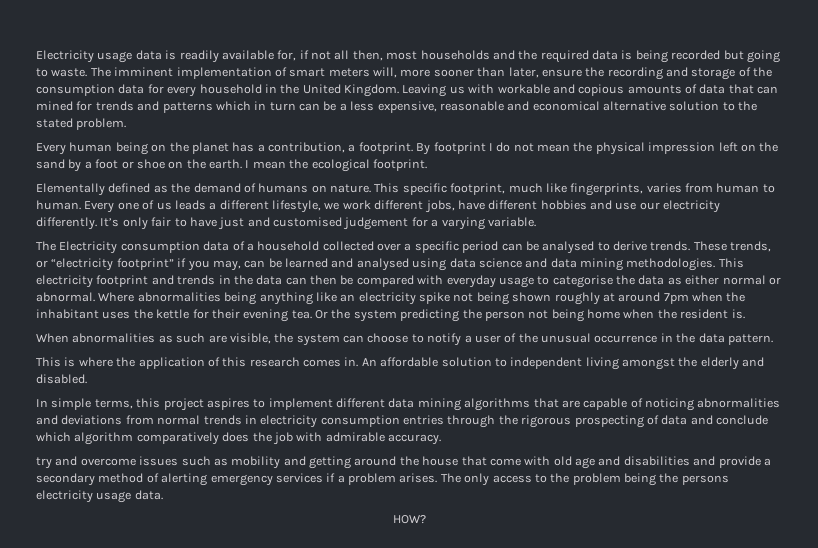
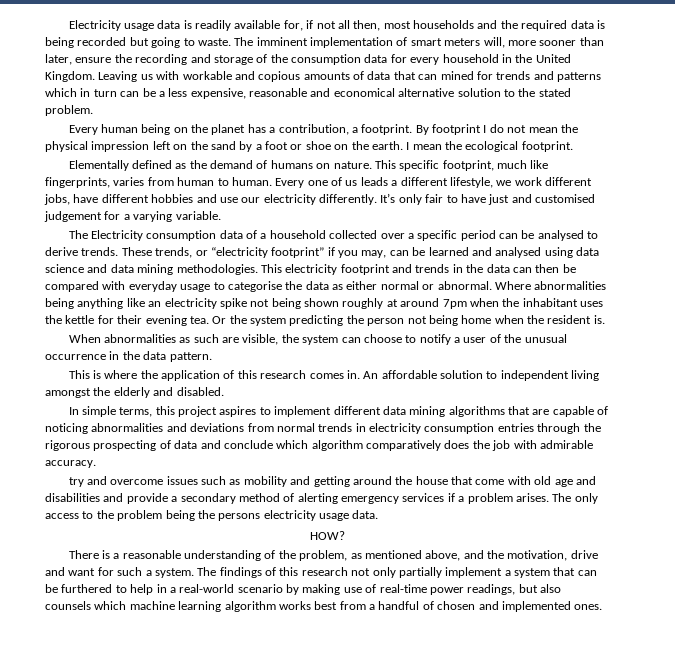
+ There is a reasonable understanding of the problem, as mentioned above, and the motivation, drive and want for such a system. The findings of this research not only partially implement a system that can be furthered to help in a real-world scenario by making use of real-time power readings, but also counsels which machine learning algorithm works best from a handful of chosen and implemented ones.

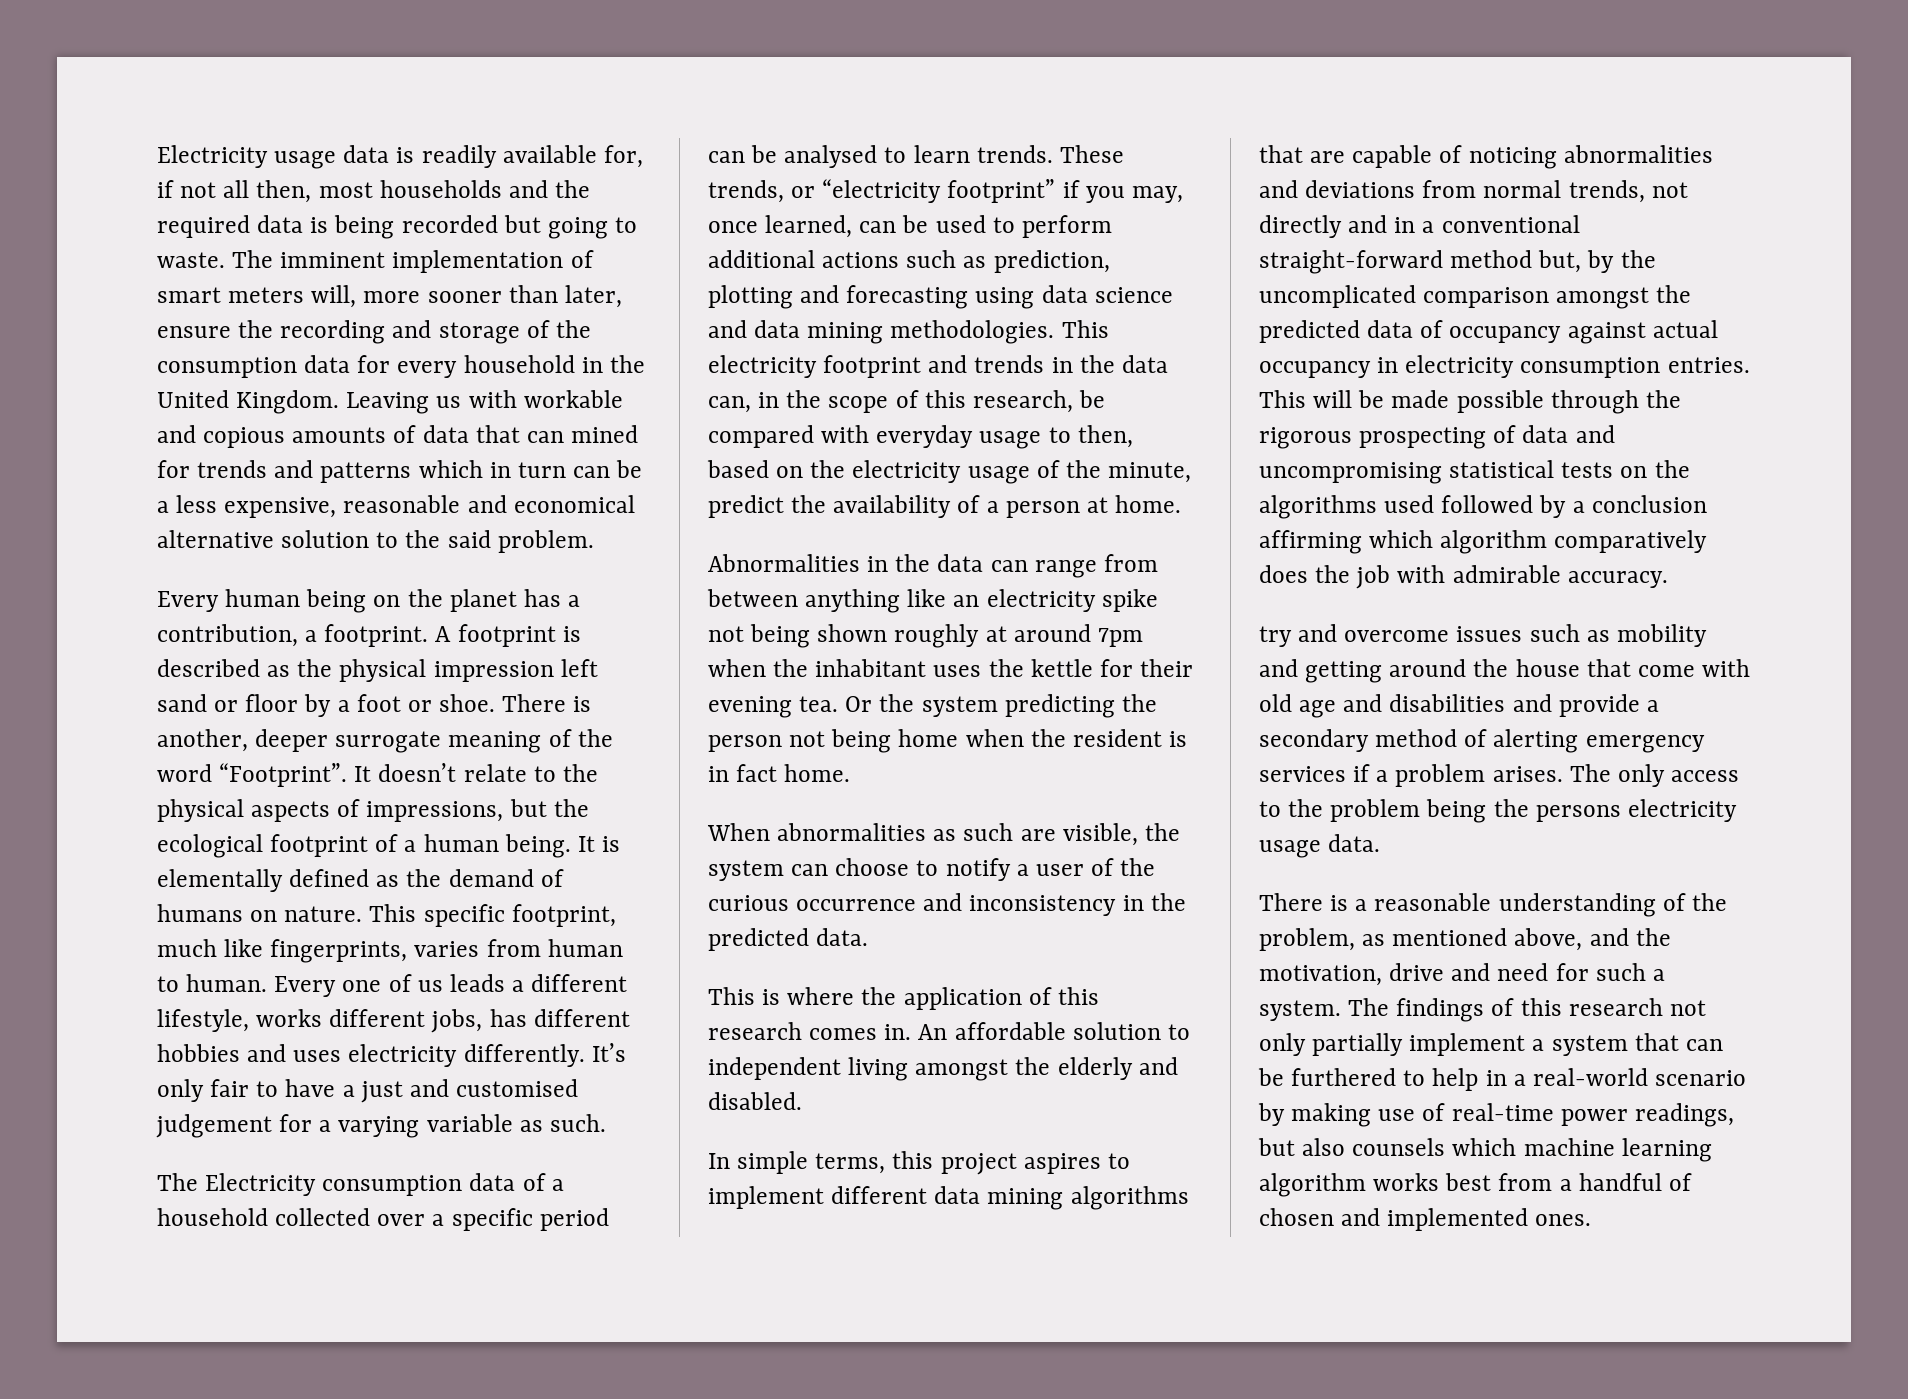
- Leaving us with workable and copious amounts of data that can mined for trends and patterns which in turn can be a less expensive, reasonable and economical alternative solution to the stated problem.
+ Leaving us with workable and copious amounts of data that can mined for trends and patterns which in turn can be a less expensive, reasonable and economical alternative solution to the said problem.
- By footprint I do not mean the physical impression left on the sand by a foot or shoe on the earth. I mean the ecological footprint.
- Elementally defined as the demand of humans on nature.
+ A footprint is described as the physical impression left sand or floor by a foot or shoe. There is another, deeper surrogate meaning of the word “Footprint”. It doesn’t relate to the physical aspects of impressions, but the ecological footprint of a human being. It is elementally defined as the demand of humans on nature.
- Every one of us leads a different lifestyle, we work different jobs, have different hobbies and use our electricity differently.
+ Every one of us leads a different lifestyle, works different jobs, has different hobbies and uses electricity differently.
- It’s only fair to have just and customised judgement for a varying variable.
+ It’s only fair to have a just and customised judgement for a varying variable as such.
- The Electricity consumption data of a household collected over a specific period can be analysed to derive trends.
+ The Electricity consumption data of a household collected over a specific period can be analysed to learn trends.
- These trends, or “electricity footprint” if you may, can be learned and analysed using data science and data mining methodologies.
+ These trends, or “electricity footprint” if you may, once learned, can be used to perform additional actions such as prediction, plotting and forecasting using data science and data mining methodologies.
- This electricity footprint and trends in the data can then be compared with everyday usage to categorise the data as either normal or abnormal. Where abnormalities being anything like an electricity spike not being shown roughly at around 7pm when the inhabitant uses the kettle for their evening tea.
+ This electricity footprint and trends in the data can, in the scope of this research, be compared with everyday usage to then, based on the electricity usage of the minute, predict the availability of a person at home.
+ Abnormalities in the data can range from between anything like an electricity spike not being shown roughly at around 7pm when the inhabitant uses the kettle for their evening tea.
- Or the system predicting the person not being home when the resident is.
+ Or the system predicting the person not being home when the resident is in fact home.
- When abnormalities as such are visible, the system can choose to notify a user of the unusual occurrence in the data pattern.
+ When abnormalities as such are visible, the system can choose to notify a user of the curious occurrence and inconsistency in the predicted data.
- In simple terms, this project aspires to implement different data mining algorithms that are capable of noticing abnormalities and deviations from normal trends in electricity consumption entries through the rigorous prospecting of data and conclude which algorithm comparatively does the job with admirable accuracy.
+ In simple terms, this project aspires to implement different data mining algorithms that are capable of noticing abnormalities and deviations from normal trends, not directly and in a conventional straight-forward method but, by the uncomplicated comparison amongst the predicted data of occupancy against actual occupancy in electricity consumption entries. This will be made possible through the rigorous prospecting of data and uncompromising statistical tests on the algorithms used followed by a conclusion affirming which algorithm comparatively does the job with admirable accuracy.
- HOW?
- There is a reasonable understanding of the problem, as mentioned above, and the motivation, drive and want for such a system.
+ There is a reasonable understanding of the problem, as mentioned above, and the motivation, drive and need for such a system.

